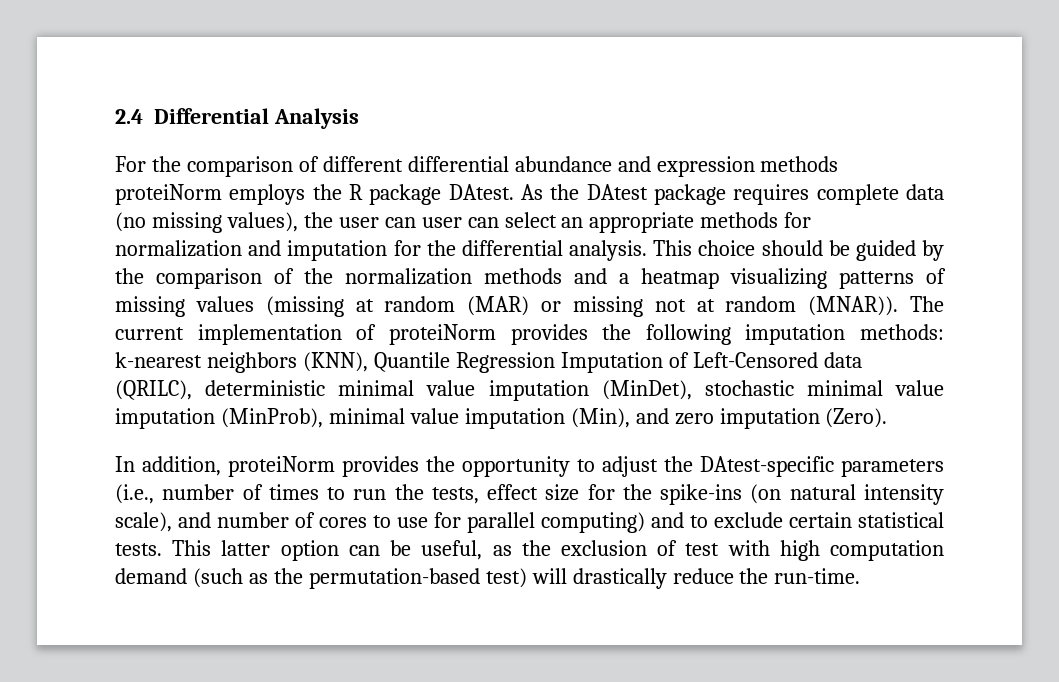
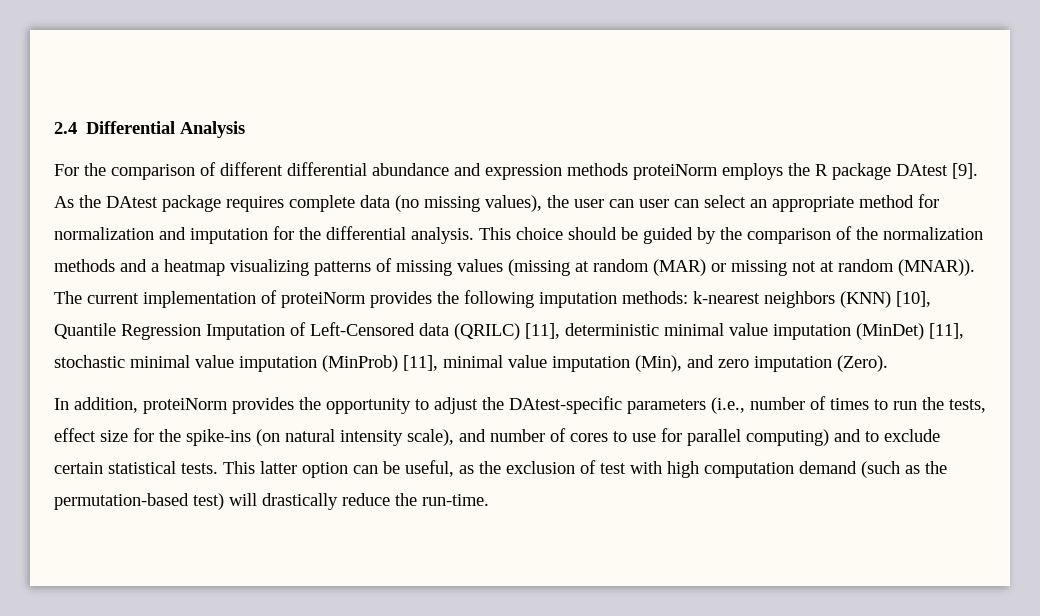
- For the comparison of different differential abundance and expression methods proteiNorm employs the R package DAtest.
+ For the comparison of different differential abundance and expression methods proteiNorm employs the R package DAtest [9].
- As the DAtest package requires complete data (no missing values), the user can user can select an appropriate methods for normalization and imputation for the differential analysis.
+ As the DAtest package requires complete data (no missing values), the user can user can select an appropriate method for normalization and imputation for the differential analysis.
- The current implementation of proteiNorm provides the following imputation methods: k-nearest neighbors (KNN), Quantile Regression Imputation of Left-Censored data (QRILC), deterministic minimal value imputation (MinDet), stochastic minimal value imputation (MinProb), minimal value imputation (Min), and zero imputation (Zero).
+ The current implementation of proteiNorm provides the following imputation methods: k-nearest neighbors (KNN) [10], Quantile Regression Imputation of Left-Censored data (QRILC) [11], deterministic minimal value imputation (MinDet) [11], stochastic minimal value imputation (MinProb) [11], minimal value imputation (Min), and zero imputation (Zero).

